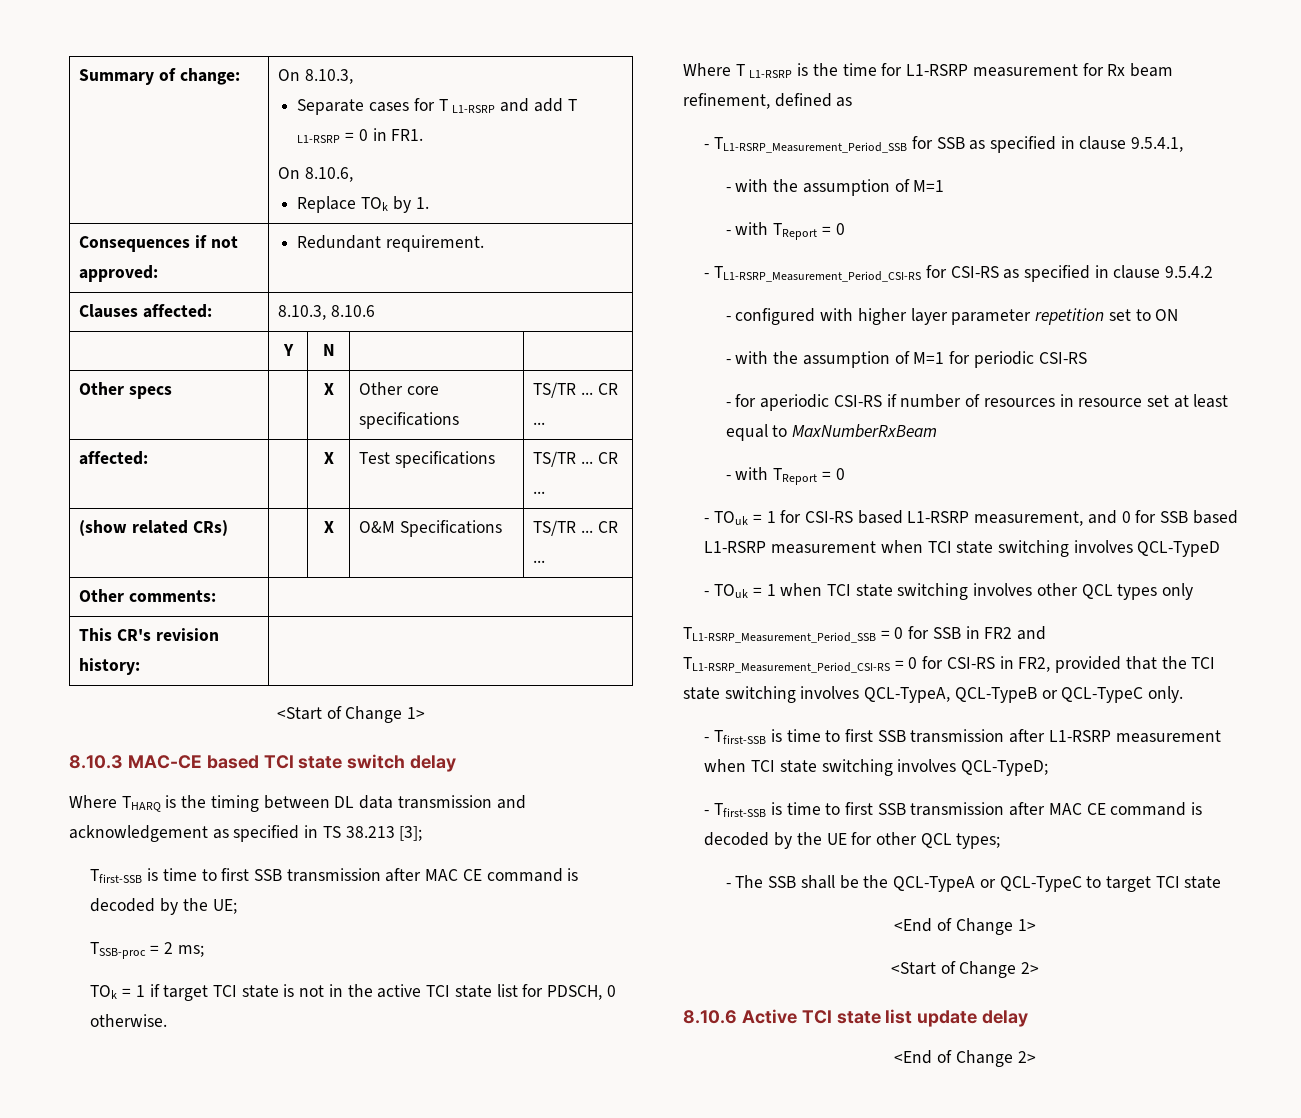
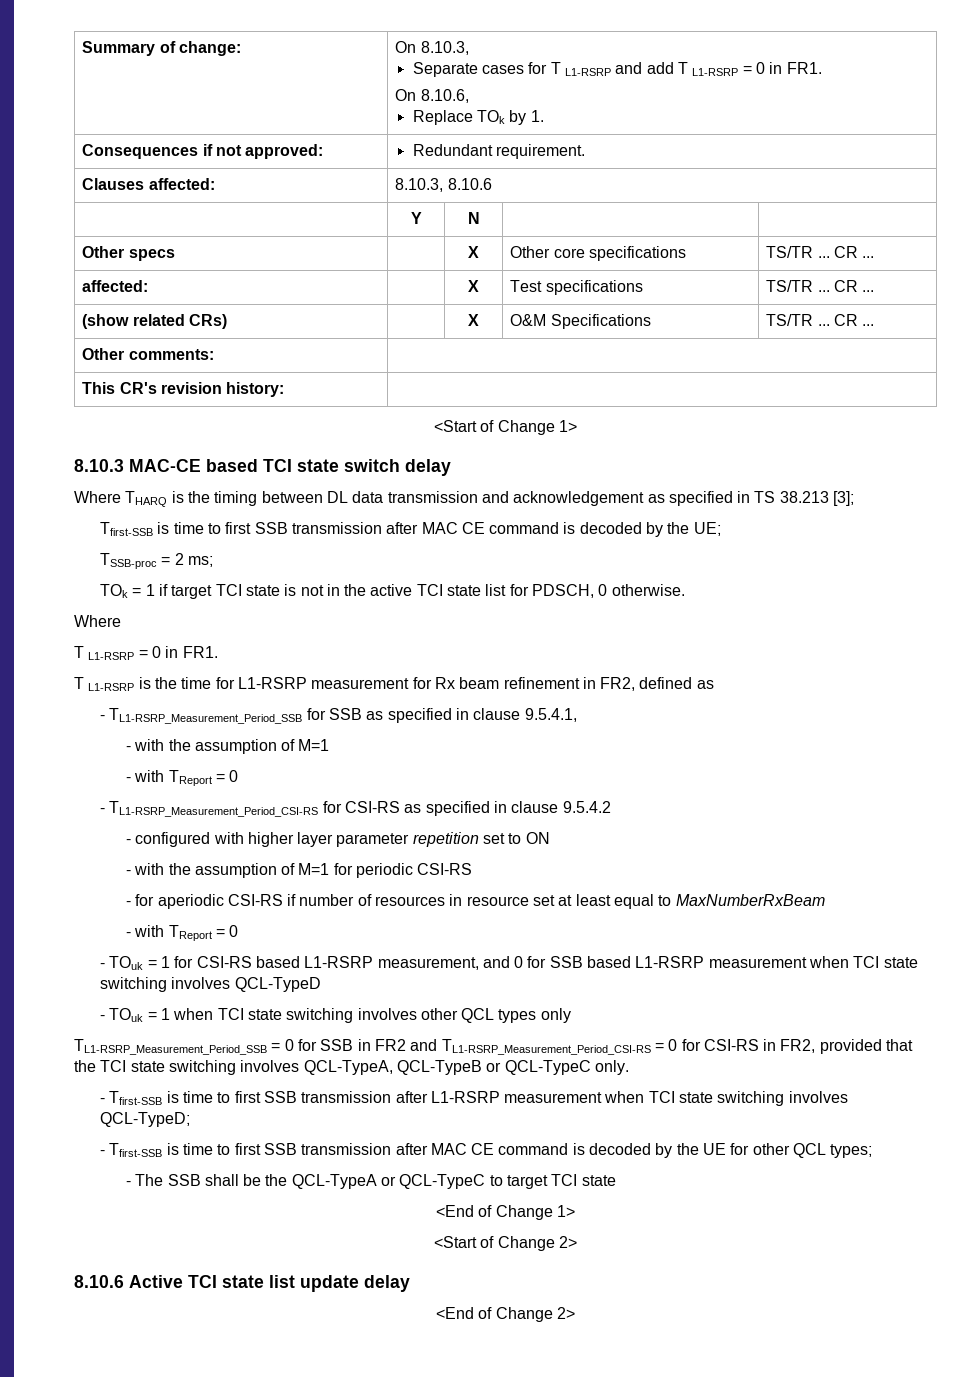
  TOk = 1 if target TCI state is not in the active TCI state list for PDSCH, 0 otherwise.
- Where T L1-RSRP is the time for L1-RSRP measurement for Rx beam refinement, defined as
+ Where
+ T L1-RSRP = 0 in FR1.
+ T L1-RSRP is the time for L1-RSRP measurement for Rx beam refinement in FR2, defined as

